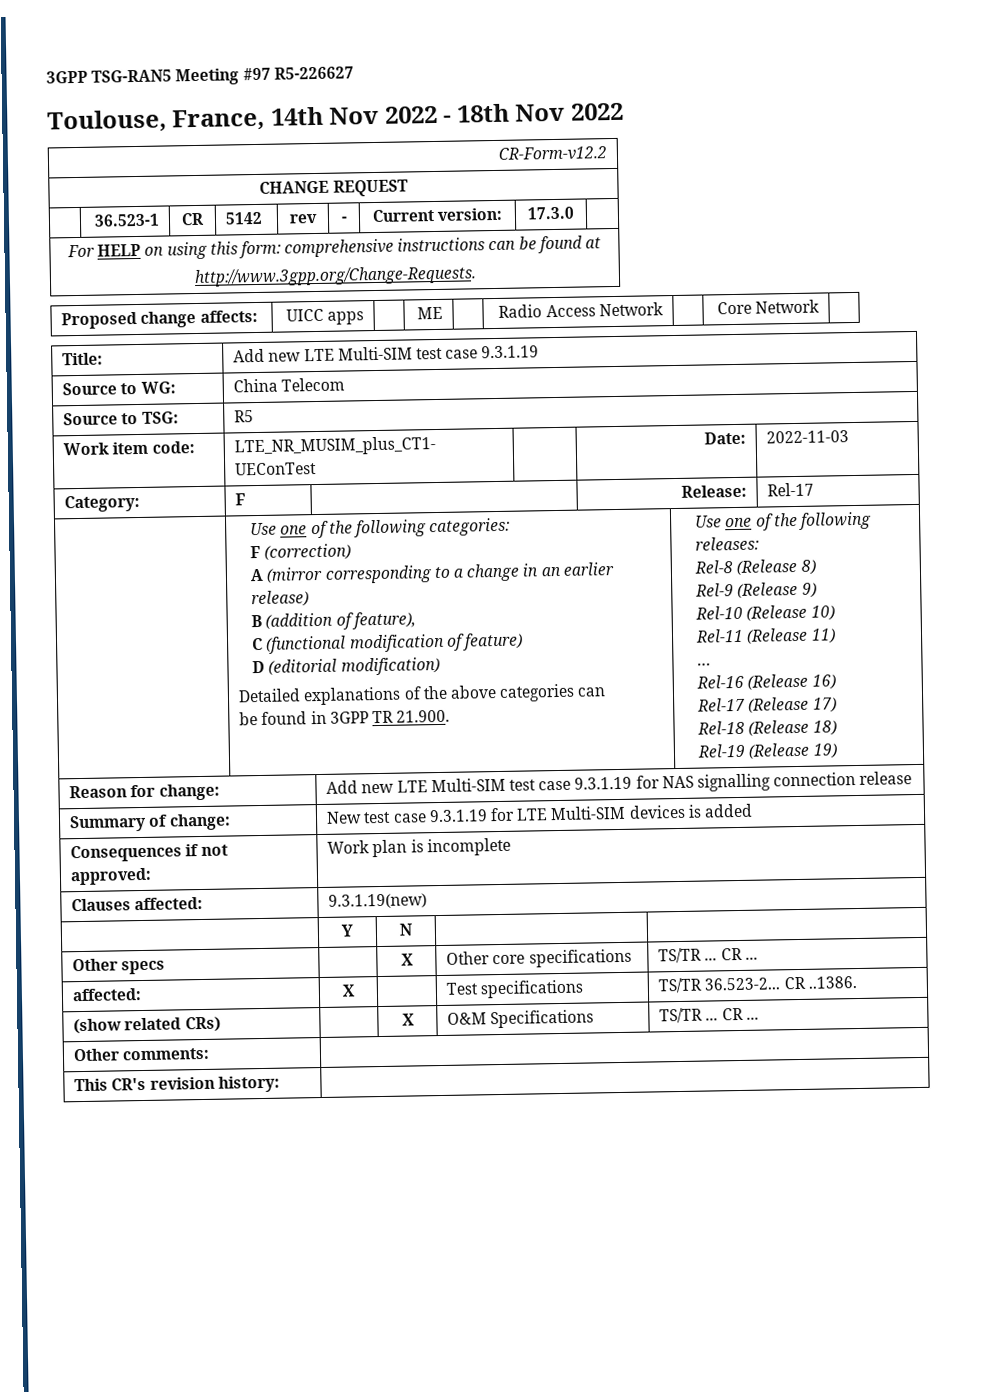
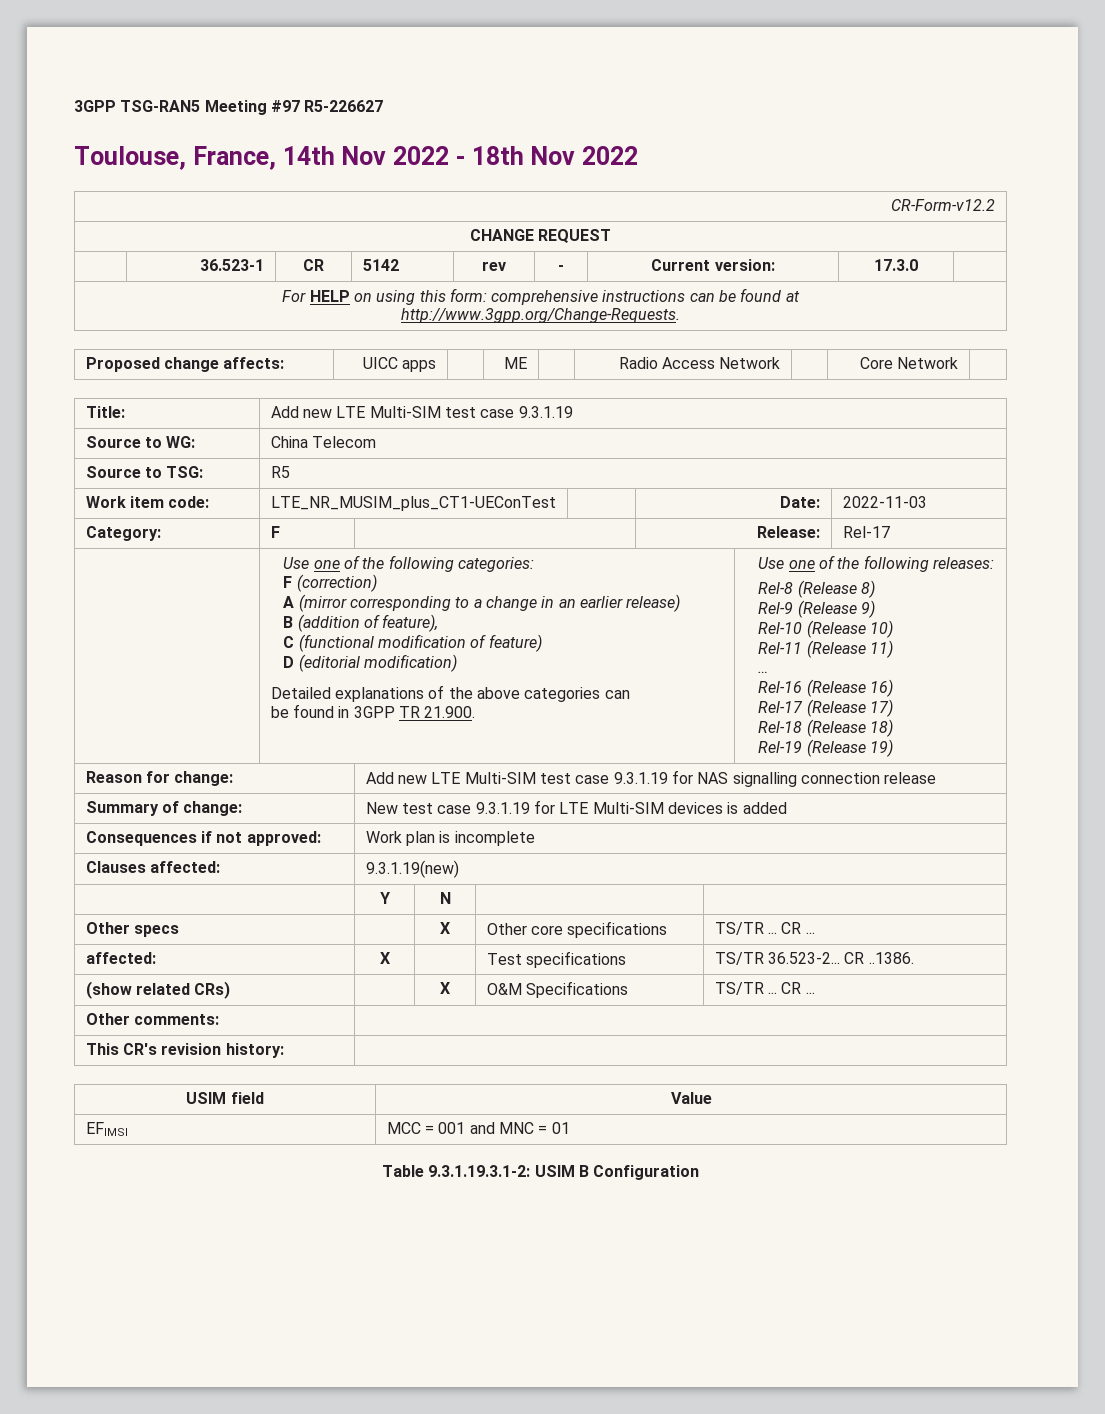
+ USIM field | Value
+ EFIMSI | MCC = 001 and MNC = 01
+ Table 9.3.1.19.3.1-2: USIM B Configuration

